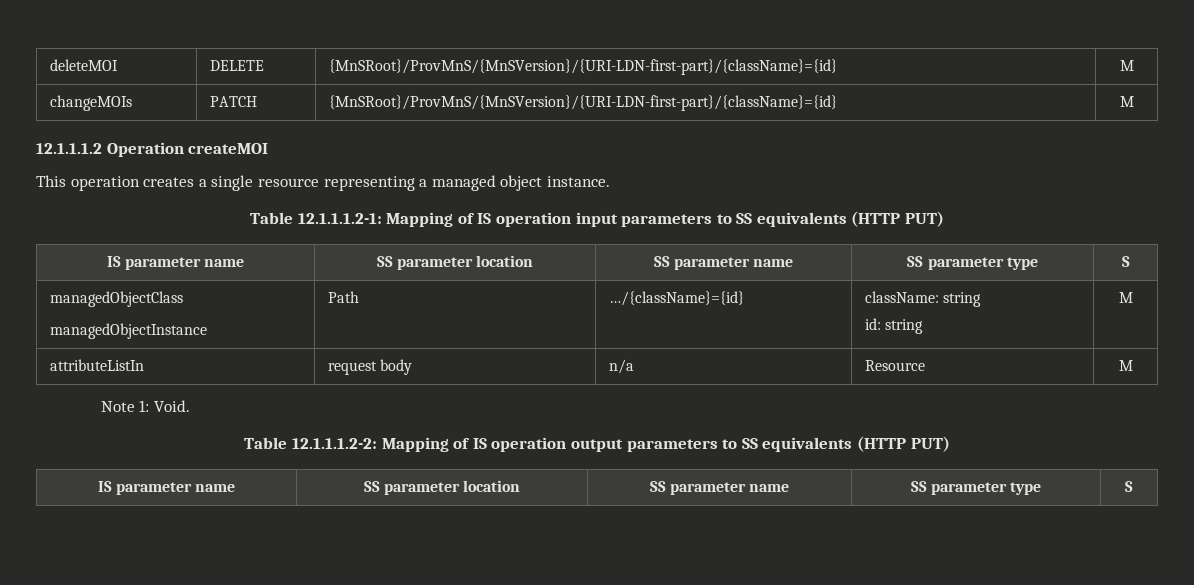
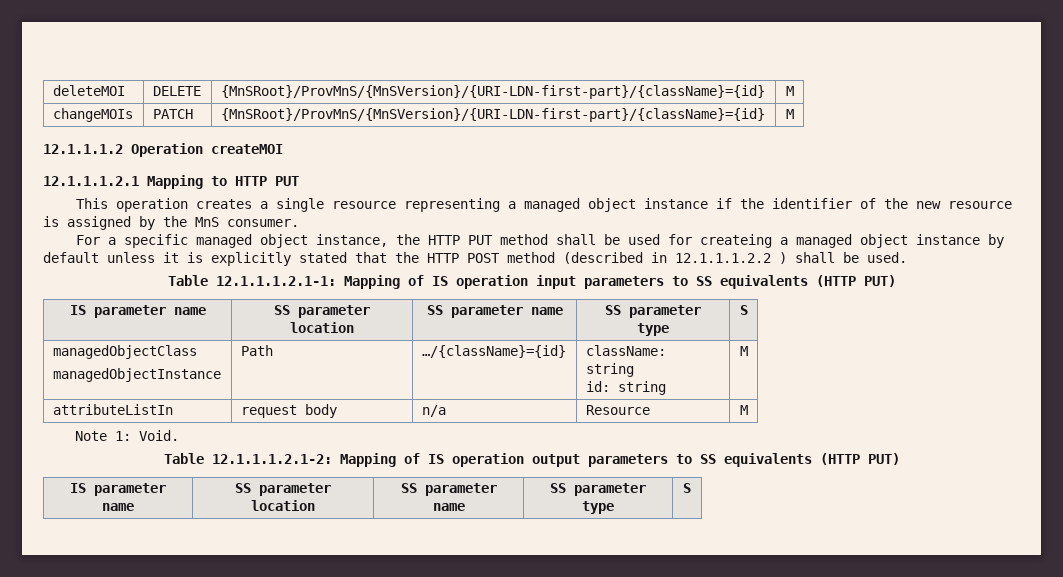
+ 12.1.1.1.2.1 Mapping to HTTP PUT
- This operation creates a single resource representing a managed object instance.
- Table 12.1.1.1.2-1: Mapping of IS operation input parameters to SS equivalents (HTTP PUT)
+ This operation creates a single resource representing a managed object instance if the identifier of the new resource is assigned by the MnS consumer.
+ For a specific managed object instance, the HTTP PUT method shall be used for createing a managed object instance by default unless it is explicitly stated that the HTTP POST method (described in 12.1.1.1.2.2 ) shall be used.
+ Table 12.1.1.1.2.1-1: Mapping of IS operation input parameters to SS equivalents (HTTP PUT)
- Table 12.1.1.1.2-2: Mapping of IS operation output parameters to SS equivalents (HTTP PUT)
+ Table 12.1.1.1.2.1-2: Mapping of IS operation output parameters to SS equivalents (HTTP PUT)

